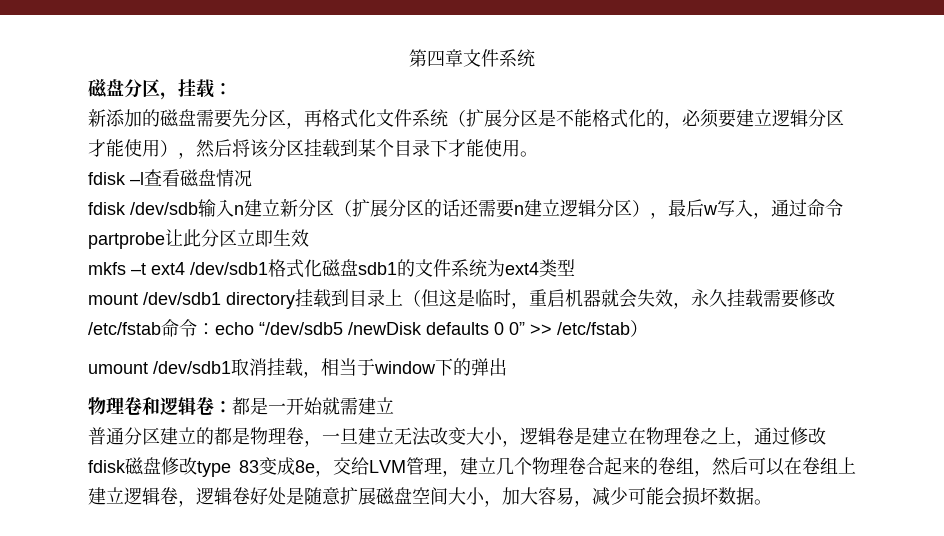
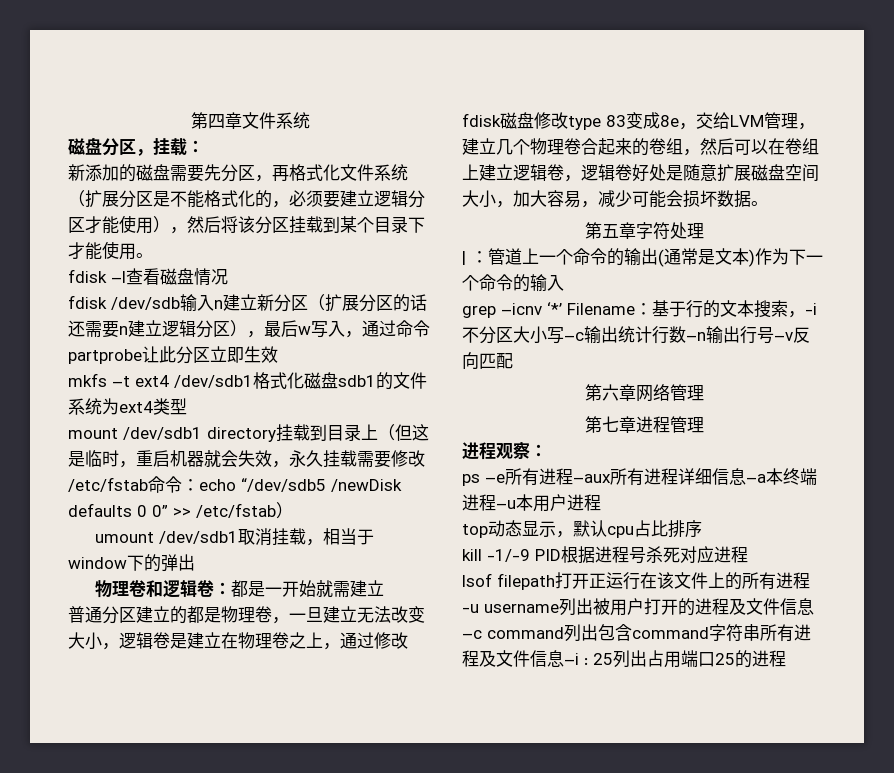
+ 第五章字符处理
+ | ：管道上一个命令的输出(通常是文本)作为下一个命令的输入
+ grep –icnv ‘*’ Filename：基于行的文本搜索，-i不分区大小写–c输出统计行数–n输出行号–v反向匹配
+ 第六章网络管理
+ 第七章进程管理
+ 进程观察：
+ ps –e所有进程–aux所有进程详细信息–a本终端进程–u本用户进程
+ top动态显示，默认cpu占比排序
+ kill -1/-9 PID根据进程号杀死对应进程
+ lsof filepath打开正运行在该文件上的所有进程-u username列出被用户打开的进程及文件信息–c command列出包含command字符串所有进程及文件信息–i : 25列出占用端口25的进程

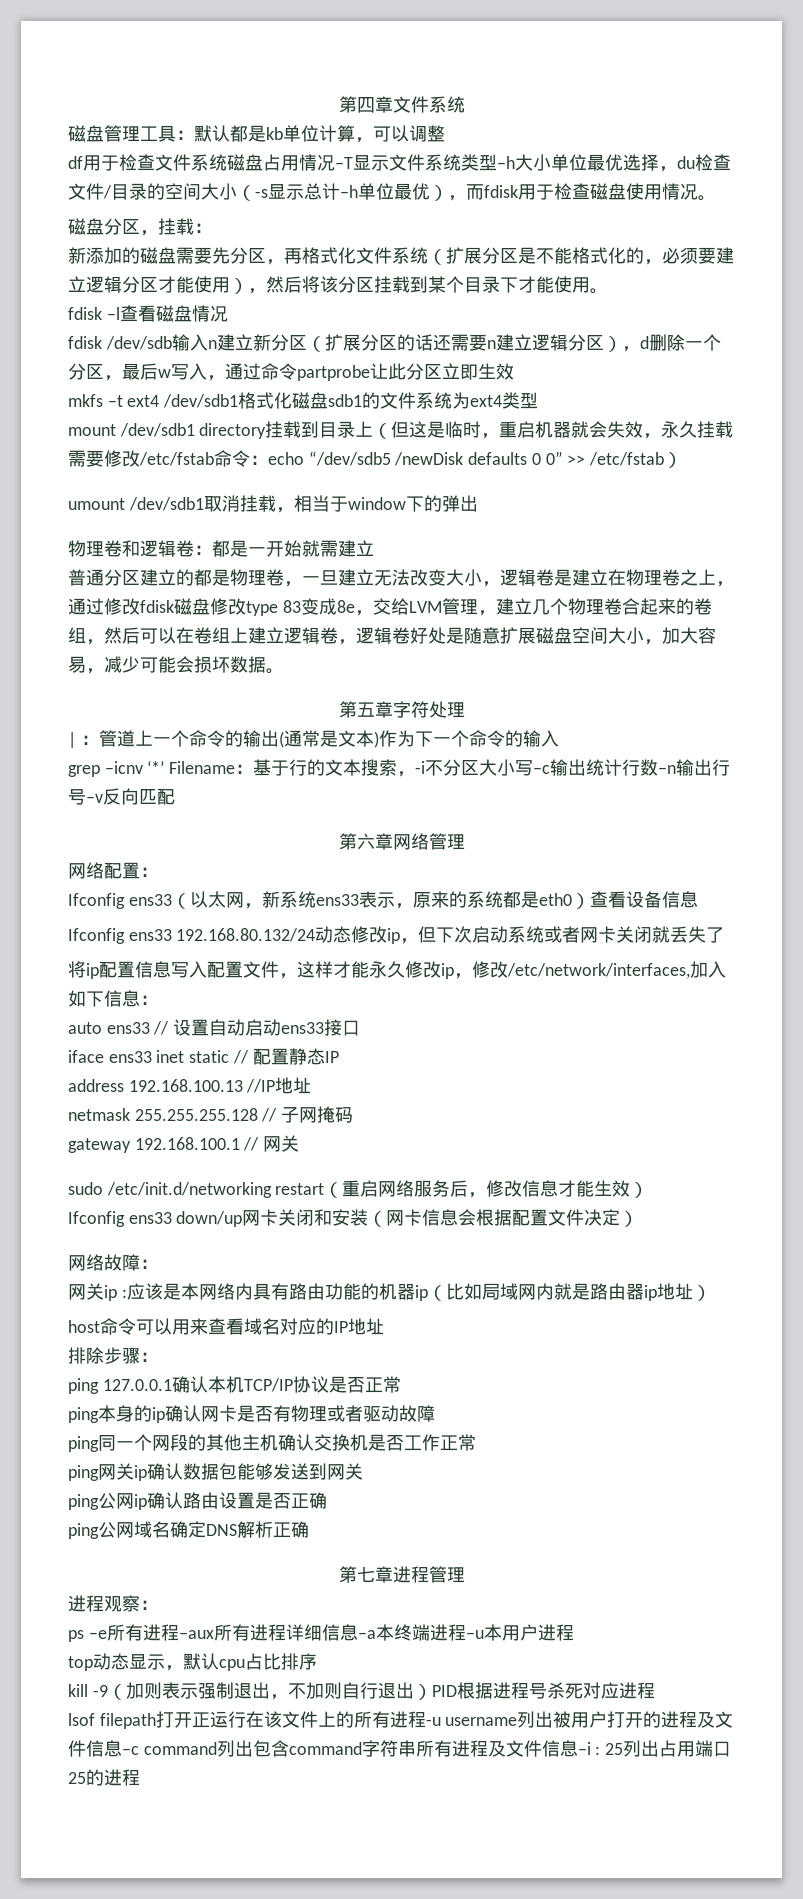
+ 磁盘管理工具：默认都是kb单位计算，可以调整
+ df用于检查文件系统磁盘占用情况–T显示文件系统类型–h大小单位最优选择，du检查文件/目录的空间大小（-s显示总计–h单位最优），而fdisk用于检查磁盘使用情况。
- fdisk /dev/sdb输入n建立新分区（扩展分区的话还需要n建立逻辑分区），最后w写入，通过命令partprobe让此分区立即生效
+ fdisk /dev/sdb输入n建立新分区（扩展分区的话还需要n建立逻辑分区），d删除一个分区，最后w写入，通过命令partprobe让此分区立即生效
+ 网络配置：
+ Ifconfig ens33（以太网，新系统ens33表示，原来的系统都是eth0）查看设备信息
+ Ifconfig ens33 192.168.80.132/24动态修改ip，但下次启动系统或者网卡关闭就丢失了
+ 将ip配置信息写入配置文件，这样才能永久修改ip，修改/etc/network/interfaces,加入如下信息：
+ auto ens33 // 设置自动启动ens33接口
+ iface ens33 inet static // 配置静态IP
+ address 192.168.100.13 //IP地址
+ netmask 255.255.255.128 // 子网掩码
+ gateway 192.168.100.1 // 网关
+ sudo /etc/init.d/networking restart（重启网络服务后，修改信息才能生效）
+ Ifconfig ens33 down/up网卡关闭和安装（网卡信息会根据配置文件决定）
+ 网络故障：
+ 网关ip :应该是本网络内具有路由功能的机器ip（比如局域网内就是路由器ip地址）
+ host命令可以用来查看域名对应的IP地址
+ 排除步骤：
+ ping 127.0.0.1确认本机TCP/IP协议是否正常
+ ping本身的ip确认网卡是否有物理或者驱动故障
+ ping同一个网段的其他主机确认交换机是否工作正常
+ ping网关ip确认数据包能够发送到网关
+ ping公网ip确认路由设置是否正确
+ ping公网域名确定DNS解析正确
- kill -1/-9 PID根据进程号杀死对应进程
+ kill -9（加则表示强制退出，不加则自行退出）PID根据进程号杀死对应进程

